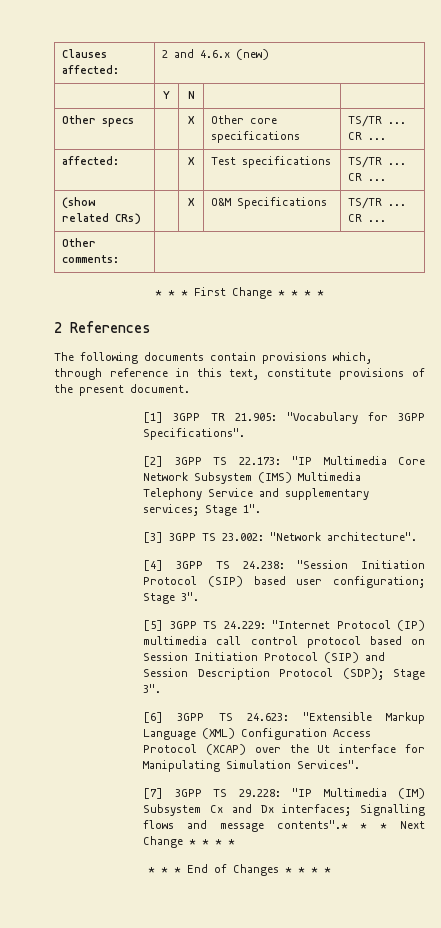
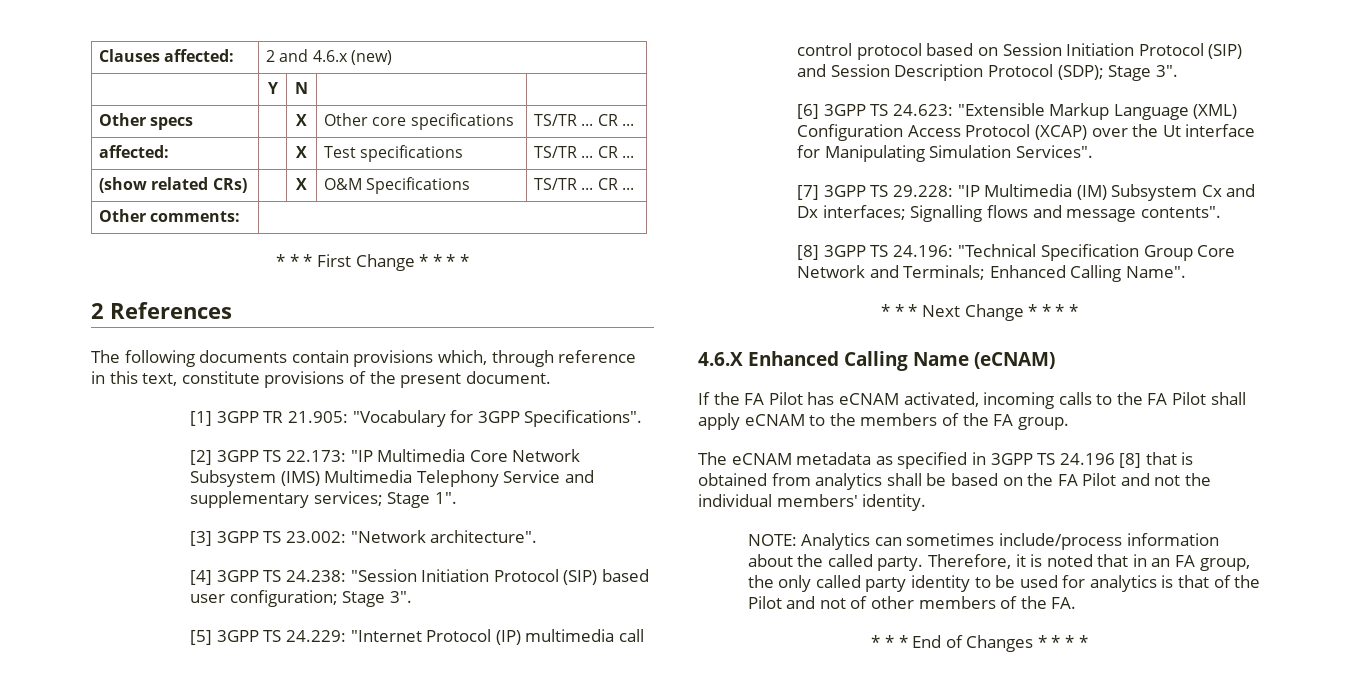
- [7] 3GPP TS 29.228: "IP Multimedia (IM) Subsystem Cx and Dx interfaces; Signalling flows and message contents".* * * Next Change * * * *
+ [7] 3GPP TS 29.228: "IP Multimedia (IM) Subsystem Cx and Dx interfaces; Signalling flows and message contents".
+ [8] 3GPP TS 24.196: "Technical Specification Group Core Network and Terminals; Enhanced Calling Name".
+ * * * Next Change * * * *
+ 4.6.X Enhanced Calling Name (eCNAM)
+ If the FA Pilot has eCNAM activated, incoming calls to the FA Pilot shall apply eCNAM to the members of the FA group.
+ The eCNAM metadata as specified in 3GPP TS 24.196 [8] that is obtained from analytics shall be based on the FA Pilot and not the individual members' identity.
+ NOTE: Analytics can sometimes include/process information about the called party. Therefore, it is noted that in an FA group, the only called party identity to be used for analytics is that of the Pilot and not of other members of the FA.

